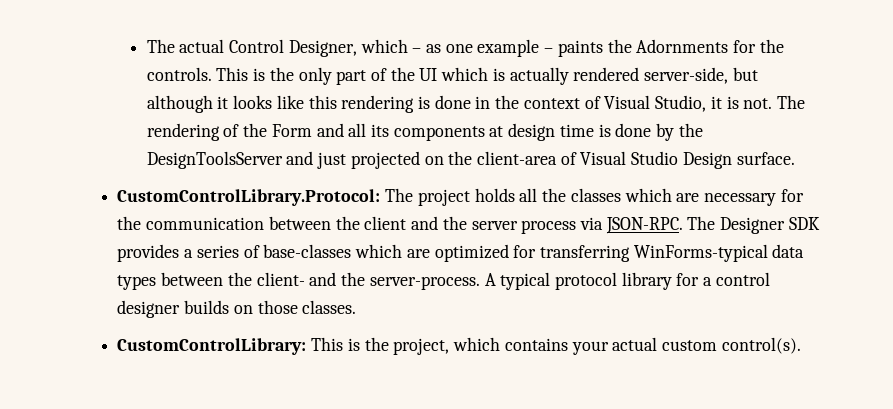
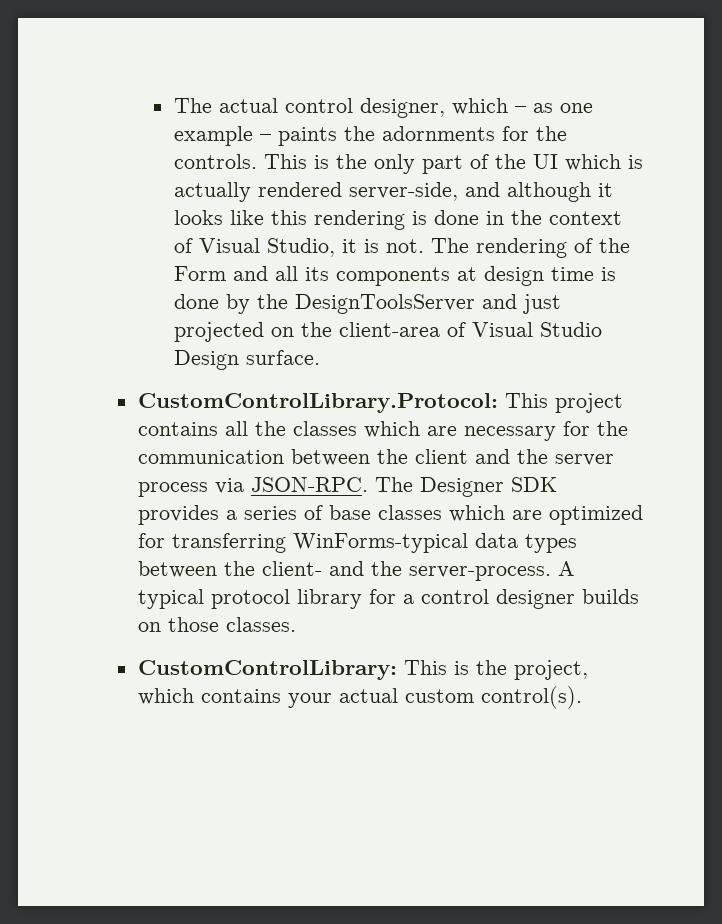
- The actual Control Designer, which – as one example – paints the Adornments for the controls.
+ The actual control designer, which – as one example – paints the adornments for the controls.
- This is the only part of the UI which is actually rendered server-side, but although it looks like this rendering is done in the context of Visual Studio, it is not.
+ This is the only part of the UI which is actually rendered server-side, and although it looks like this rendering is done in the context of Visual Studio, it is not.
- CustomControlLibrary.Protocol: The project holds all the classes which are necessary for the communication between the client and the server process via JSON-RPC.
+ CustomControlLibrary.Protocol: This project contains all the classes which are necessary for the communication between the client and the server process via JSON-RPC.
- The Designer SDK provides a series of base-classes which are optimized for transferring WinForms-typical data types between the client- and the server-process.
+ The Designer SDK provides a series of base classes which are optimized for transferring WinForms-typical data types between the client- and the server-process.

